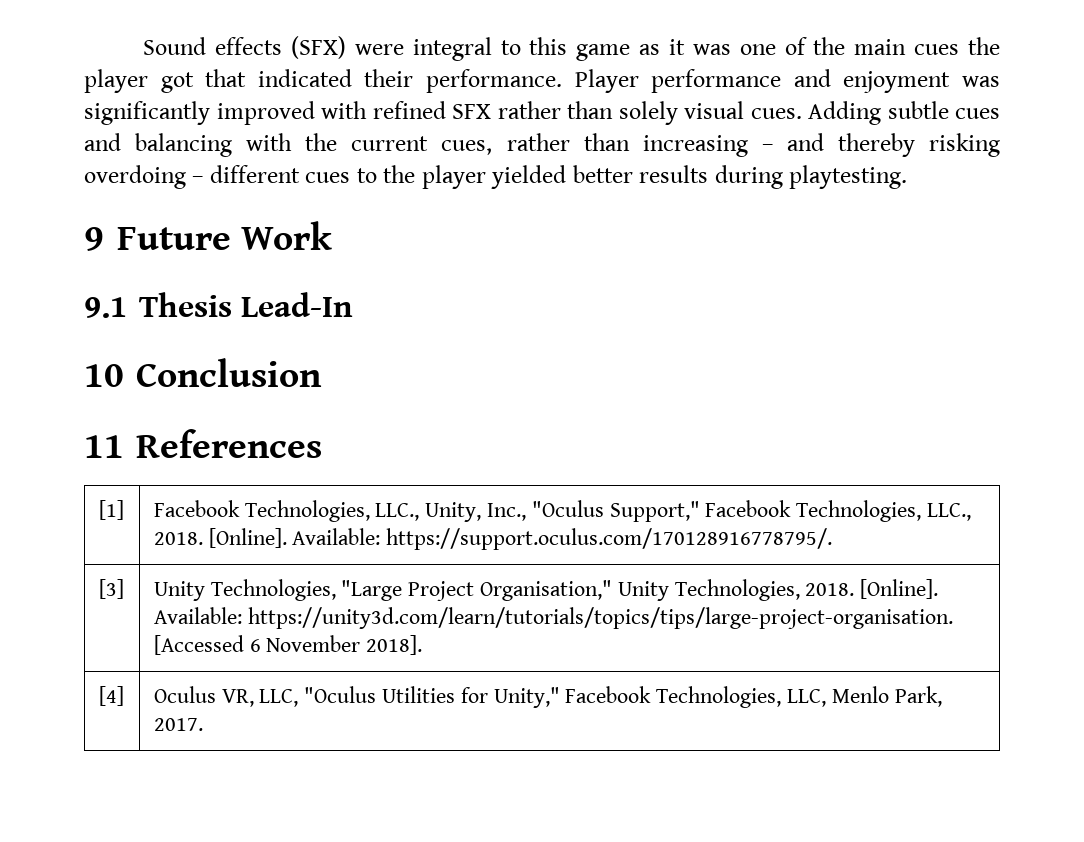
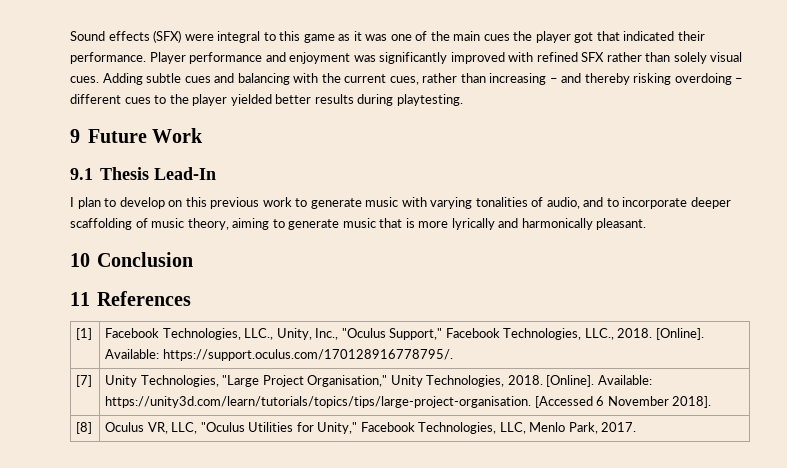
+ I plan to develop on this previous work to generate music with varying tonalities of audio, and to incorporate deeper scaffolding of music theory, aiming to generate music that is more lyrically and harmonically pleasant.
- [3] | Unity Technologies, "Large Project Organisation," Unity Technologies, 2018. [Online]. Available: https://unity3d.com/learn/tutorials/topics/tips/large-project-organisation. [Accessed 6 November 2018].
+ [7] | Unity Technologies, "Large Project Organisation," Unity Technologies, 2018. [Online]. Available: https://unity3d.com/learn/tutorials/topics/tips/large-project-organisation. [Accessed 6 November 2018].
- [4] | Oculus VR, LLC, "Oculus Utilities for Unity," Facebook Technologies, LLC, Menlo Park, 2017.
+ [8] | Oculus VR, LLC, "Oculus Utilities for Unity," Facebook Technologies, LLC, Menlo Park, 2017.

